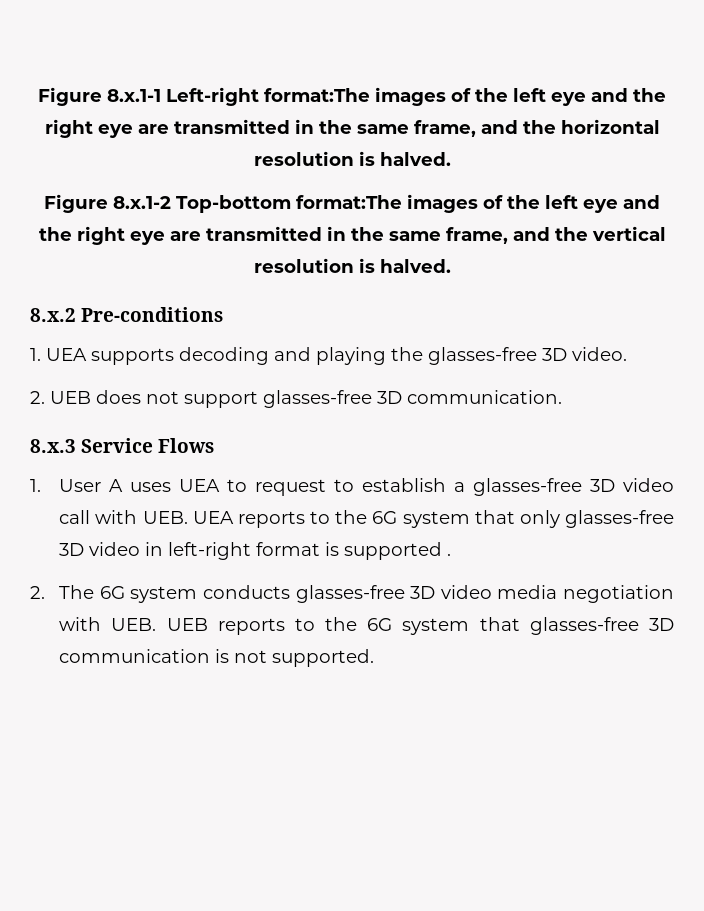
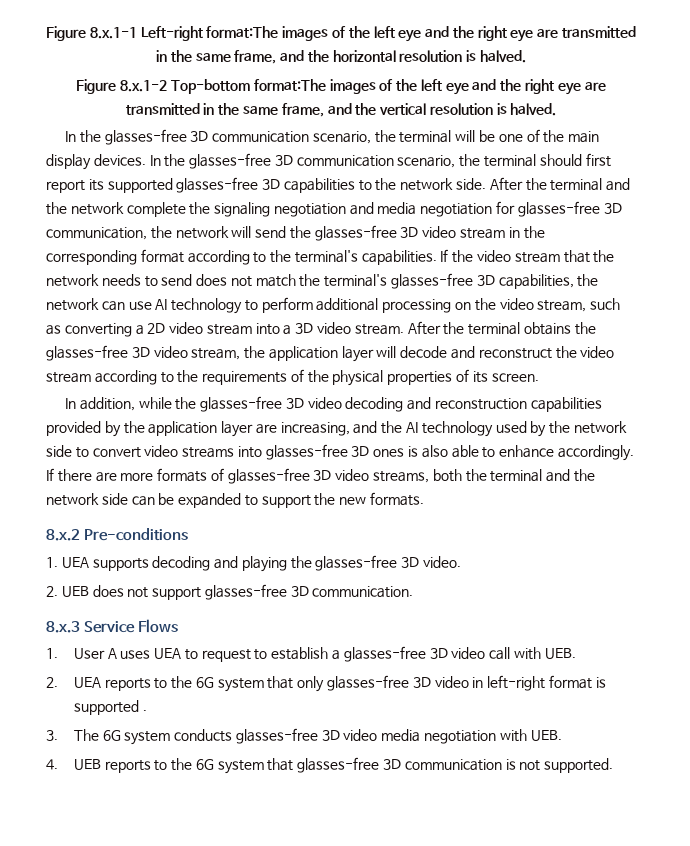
+ In the glasses-free 3D communication scenario, the terminal will be one of the main display devices. In the glasses-free 3D communication scenario, the terminal should first report its supported glasses-free 3D capabilities to the network side. After the terminal and the network complete the signaling negotiation and media negotiation for glasses-free 3D communication, the network will send the glasses-free 3D video stream in the corresponding format according to the terminal's capabilities. If the video stream that the network needs to send does not match the terminal's glasses-free 3D capabilities, the network can use AI technology to perform additional processing on the video stream, such as converting a 2D video stream into a 3D video stream. After the terminal obtains the glasses-free 3D video stream, the application layer will decode and reconstruct the video stream according to the requirements of the physical properties of its screen.
+ In addition, while the glasses-free 3D video decoding and reconstruction capabilities provided by the application layer are increasing, and the AI technology used by the network side to convert video streams into glasses-free 3D ones is also able to enhance accordingly. If there are more formats of glasses-free 3D video streams, both the terminal and the network side can be expanded to support the new formats.
- 1. User A uses UEA to request to establish a glasses-free 3D video call with UEB. UEA reports to the 6G system that only glasses-free 3D video in left-right format is supported .
+ 1. User A uses UEA to request to establish a glasses-free 3D video call with UEB.
+ 2. UEA reports to the 6G system that only glasses-free 3D video in left-right format is supported .
- 2. The 6G system conducts glasses-free 3D video media negotiation with UEB. UEB reports to the 6G system that glasses-free 3D communication is not supported.
+ 3. The 6G system conducts glasses-free 3D video media negotiation with UEB.
+ 4. UEB reports to the 6G system that glasses-free 3D communication is not supported.

